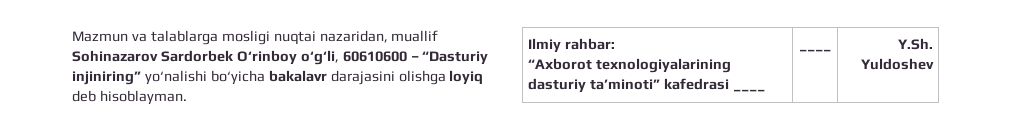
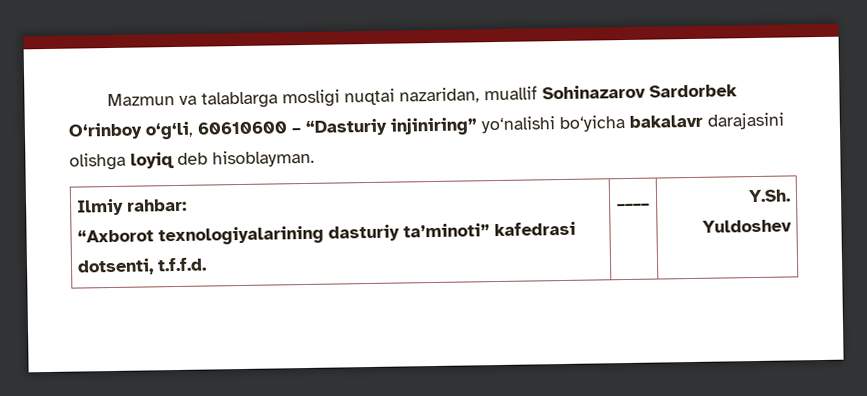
  Ilmiy rahbar:
- “Axborot texnologiyalarining dasturiy ta’minoti” kafedrasi ____ | ____ | Y.Sh. Yuldoshev
+ “Axborot texnologiyalarining dasturiy ta’minoti” kafedrasi dotsenti, t.f.f.d. | ____ | Y.Sh. Yuldoshev

